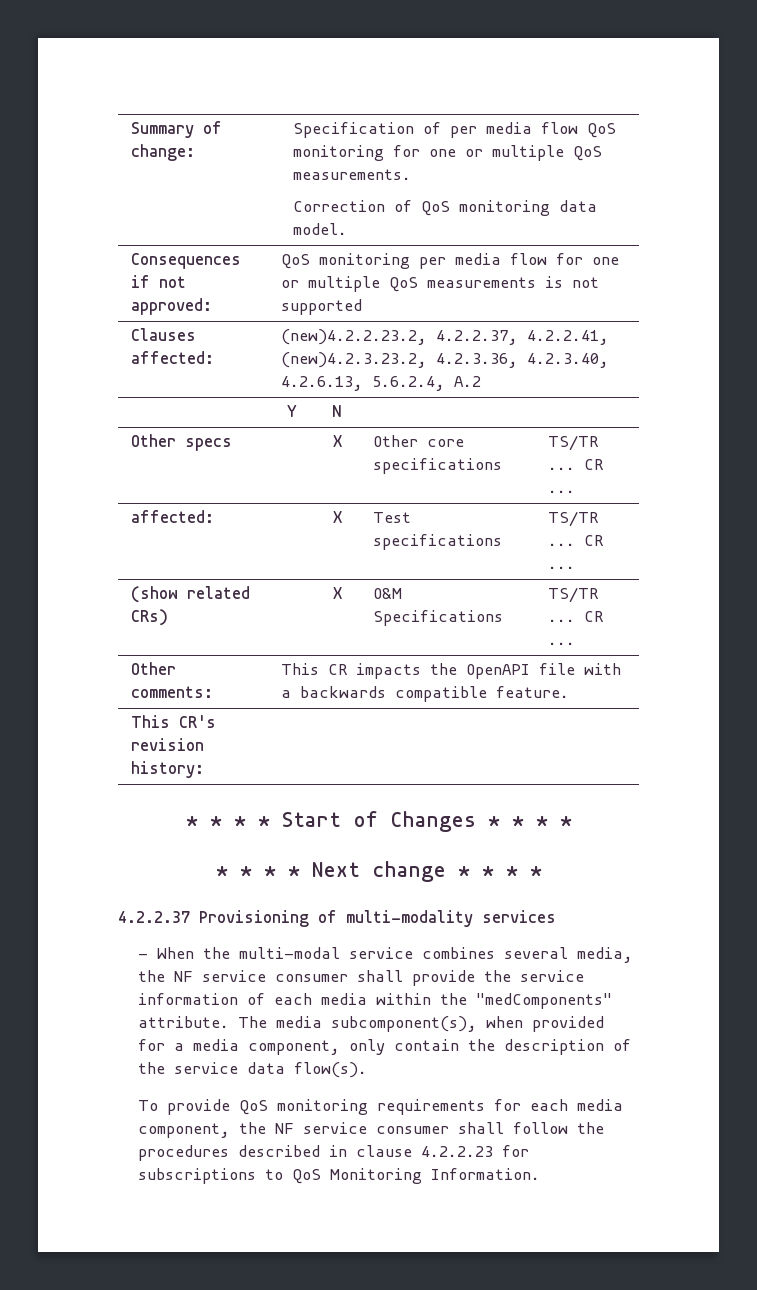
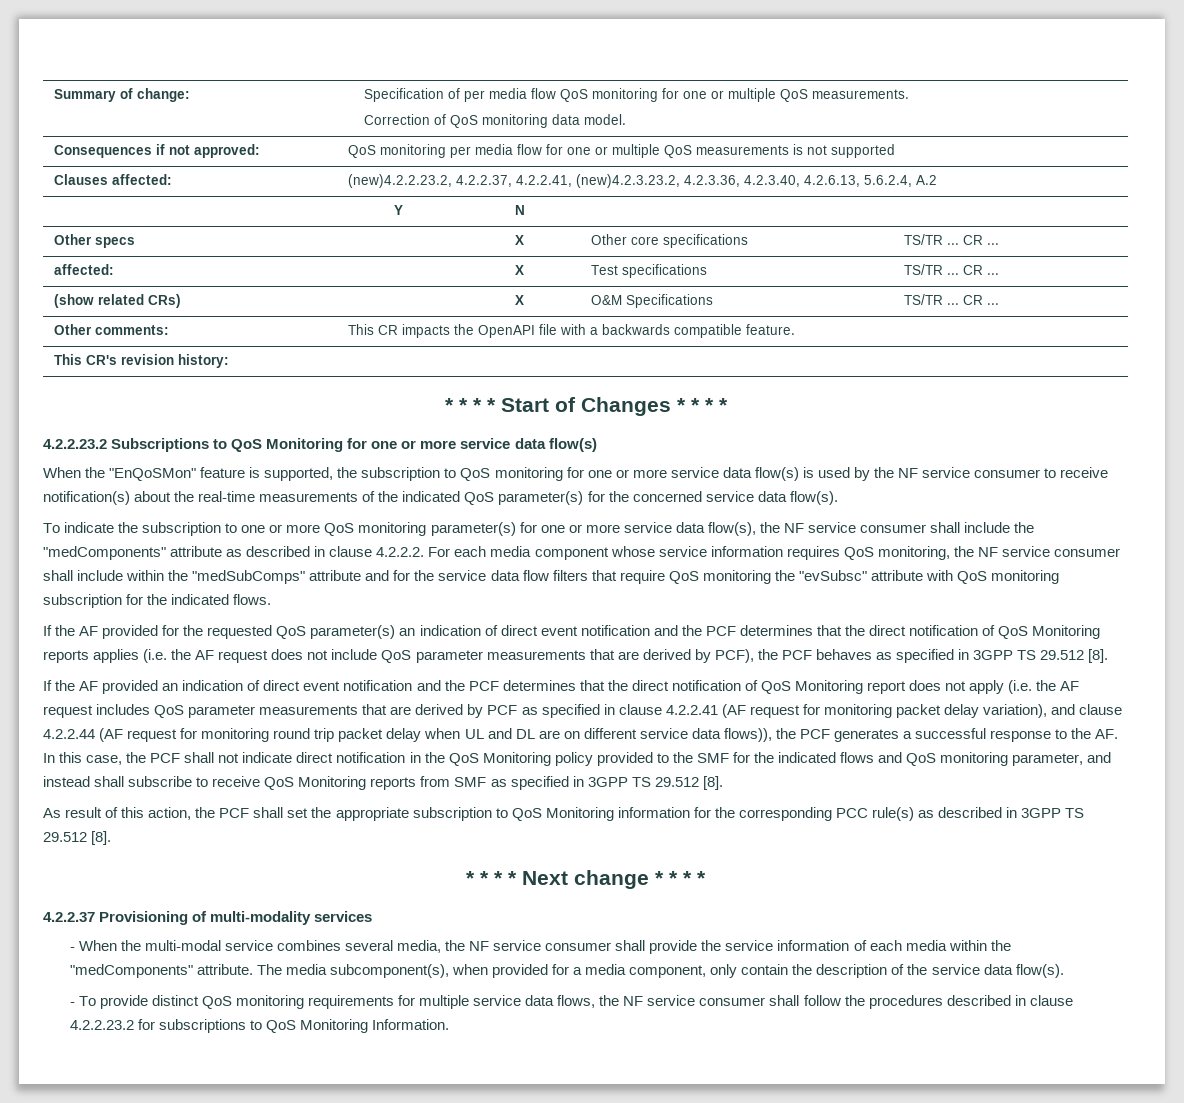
+ 4.2.2.23.2 Subscriptions to QoS Monitoring for one or more service data flow(s)
+ When the "EnQoSMon" feature is supported, the subscription to QoS monitoring for one or more service data flow(s) is used by the NF service consumer to receive notification(s) about the real-time measurements of the indicated QoS parameter(s) for the concerned service data flow(s).
+ To indicate the subscription to one or more QoS monitoring parameter(s) for one or more service data flow(s), the NF service consumer shall include the "medComponents" attribute as described in clause 4.2.2.2. For each media component whose service information requires QoS monitoring, the NF service consumer shall include within the "medSubComps" attribute and for the service data flow filters that require QoS monitoring the "evSubsc" attribute with QoS monitoring subscription for the indicated flows.
+ If the AF provided for the requested QoS parameter(s) an indication of direct event notification and the PCF determines that the direct notification of QoS Monitoring reports applies (i.e. the AF request does not include QoS parameter measurements that are derived by PCF), the PCF behaves as specified in 3GPP TS 29.512 [8].
+ If the AF provided an indication of direct event notification and the PCF determines that the direct notification of QoS Monitoring report does not apply (i.e. the AF request includes QoS parameter measurements that are derived by PCF as specified in clause 4.2.2.41 (AF request for monitoring packet delay variation), and clause 4.2.2.44 (AF request for monitoring round trip packet delay when UL and DL are on different service data flows)), the PCF generates a successful response to the AF. In this case, the PCF shall not indicate direct notification in the QoS Monitoring policy provided to the SMF for the indicated flows and QoS monitoring parameter, and instead shall subscribe to receive QoS Monitoring reports from SMF as specified in 3GPP TS 29.512 [8].
+ As result of this action, the PCF shall set the appropriate subscription to QoS Monitoring information for the corresponding PCC rule(s) as described in 3GPP TS 29.512 [8].
- To provide QoS monitoring requirements for each media component, the NF service consumer shall follow the procedures described in clause 4.2.2.23 for subscriptions to QoS Monitoring Information.
+ - To provide distinct QoS monitoring requirements for multiple service data flows, the NF service consumer shall follow the procedures described in clause 4.2.2.23.2 for subscriptions to QoS Monitoring Information.

